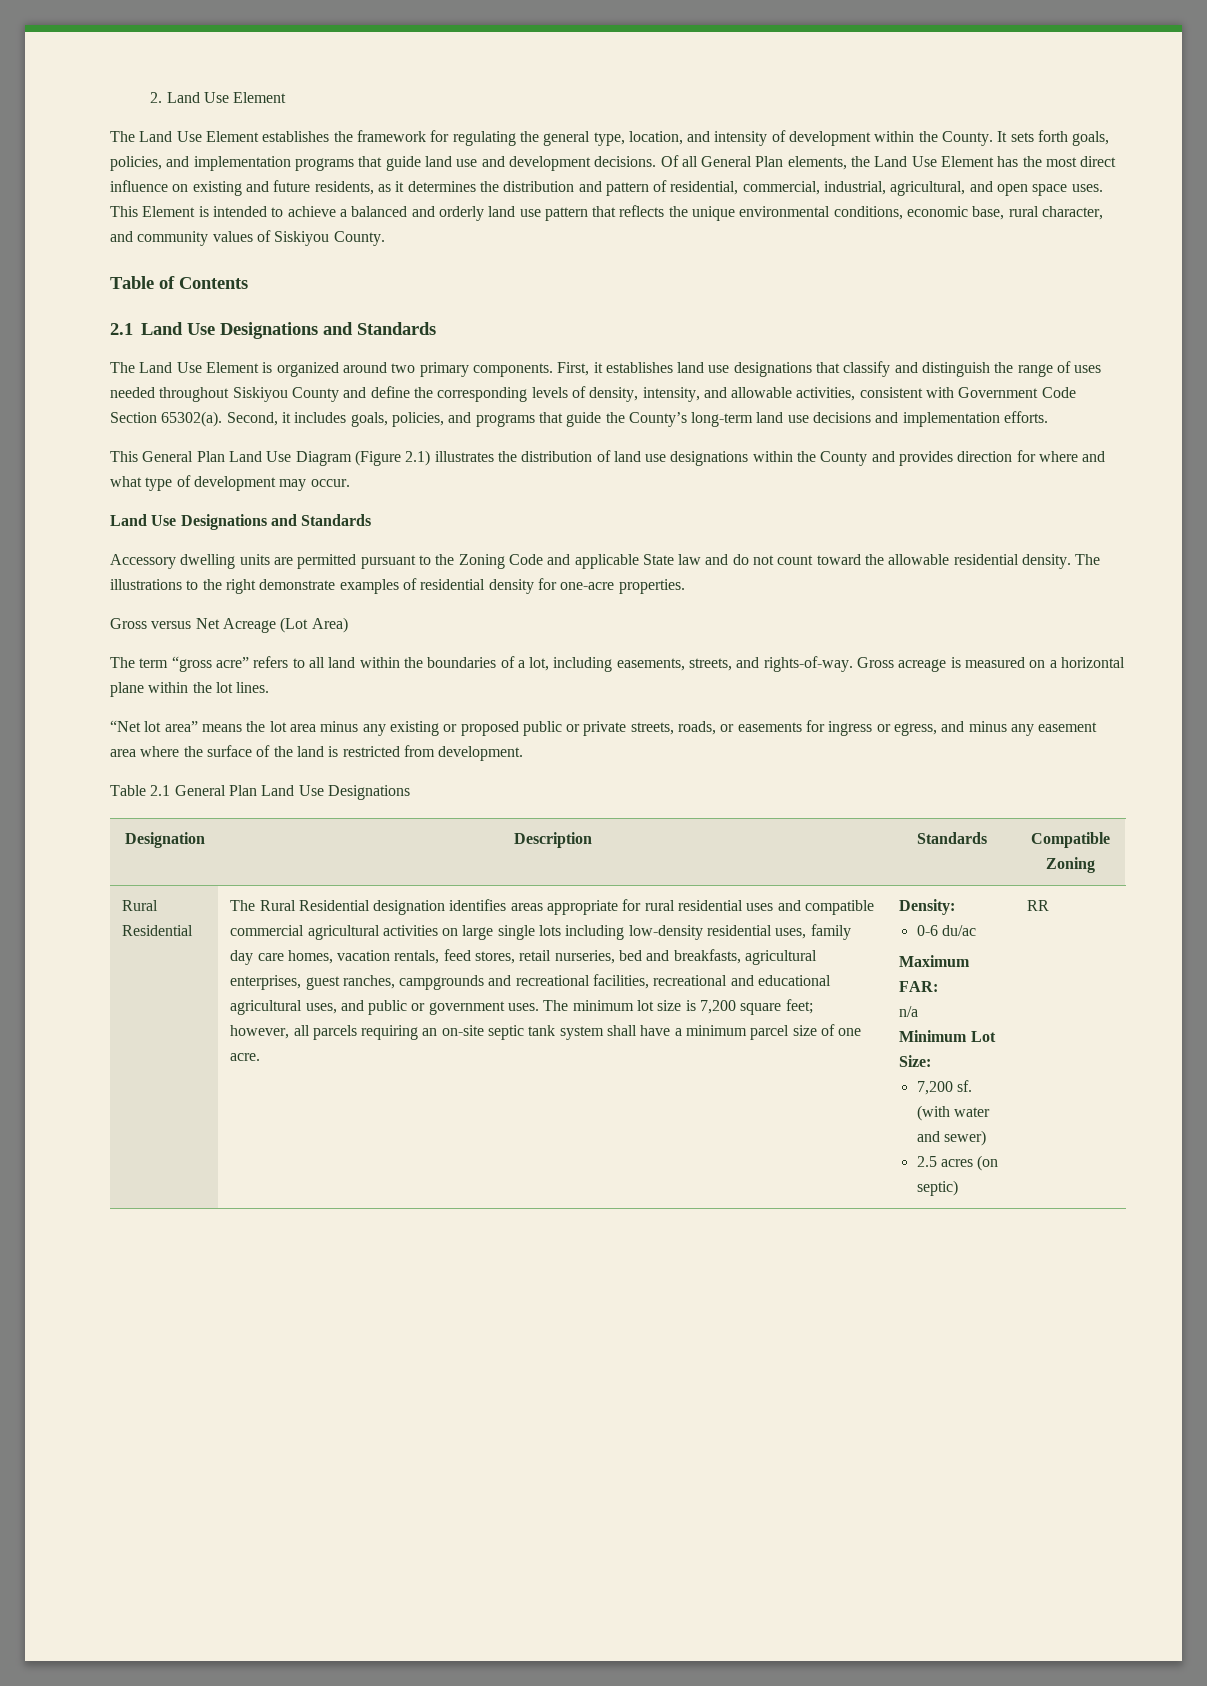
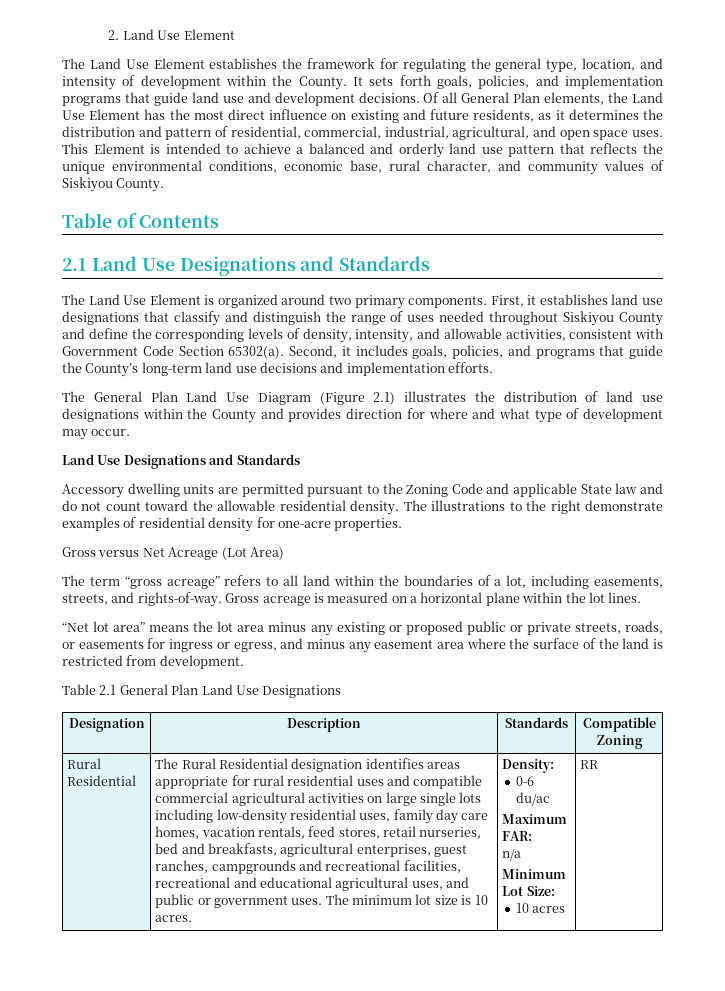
- This General Plan Land Use Diagram (Figure 2.1) illustrates the distribution of land use designations within the County and provides direction for where and what type of development may occur.
+ The General Plan Land Use Diagram (Figure 2.1) illustrates the distribution of land use designations within the County and provides direction for where and what type of development may occur.
- The term “gross acre” refers to all land within the boundaries of a lot, including easements, streets, and rights-of-way.
+ The term “gross acreage” refers to all land within the boundaries of a lot, including easements, streets, and rights-of-way.
- The minimum lot size is 7,200 square feet; however, all parcels requiring an on-site septic tank system shall have a minimum parcel size of one acre.
+ The minimum lot size is 10 acres.
- 7,200 sf. (with water and sewer)
- 2.5 acres (on septic)
+ 10 acres

